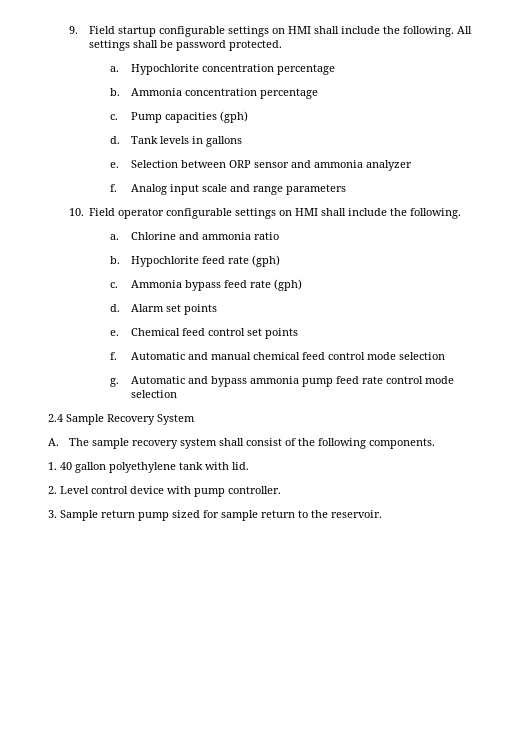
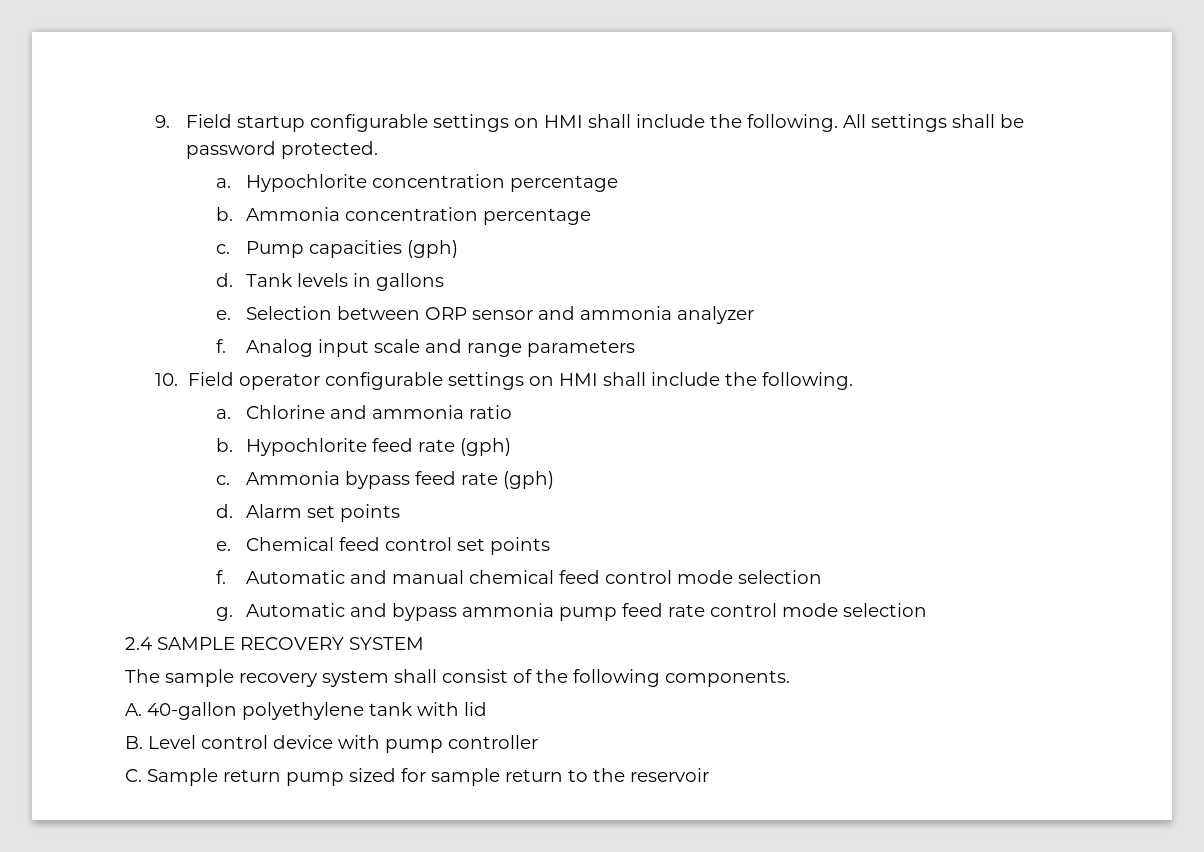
- 2.4 Sample Recovery System
- A. The sample recovery system shall consist of the following components.
+ 2.4 SAMPLE RECOVERY SYSTEM
+ The sample recovery system shall consist of the following components.
- 1. 40 gallon polyethylene tank with lid.
- 2. Level control device with pump controller.
- 3. Sample return pump sized for sample return to the reservoir.
+ A. 40-gallon polyethylene tank with lid
+ B. Level control device with pump controller
+ C. Sample return pump sized for sample return to the reservoir

